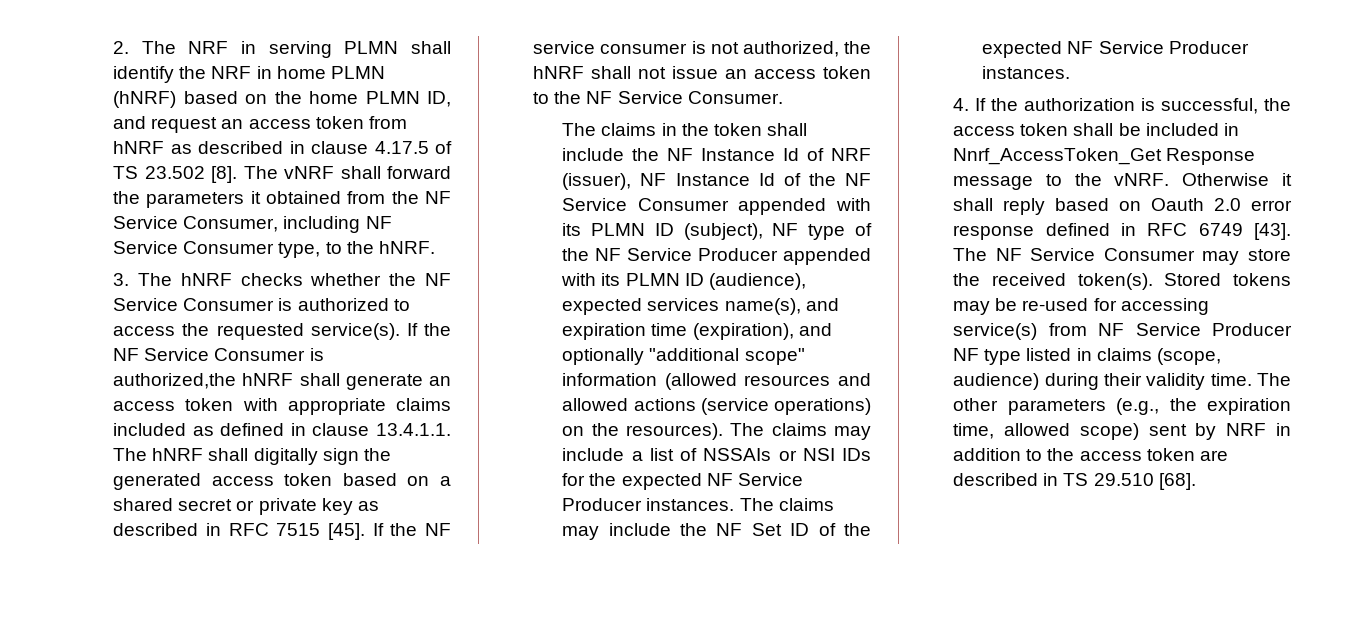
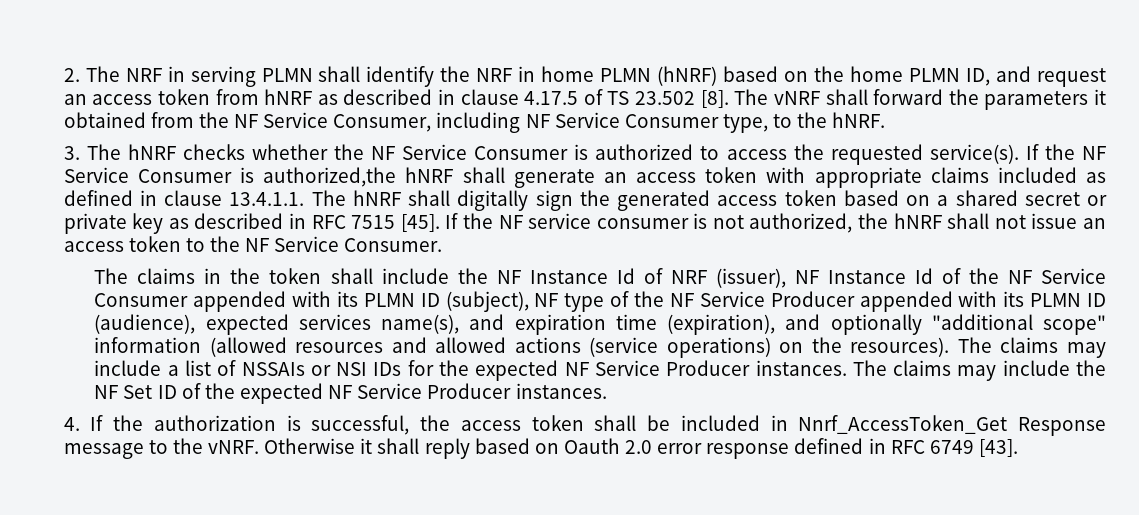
- The NF Service Consumer may store the received token(s). Stored tokens may be re-used for accessing service(s) from NF Service Producer NF type listed in claims (scope, audience) during their validity time. The other parameters (e.g., the expiration time, allowed scope) sent by NRF in addition to the access token are described in TS 29.510 [68].

